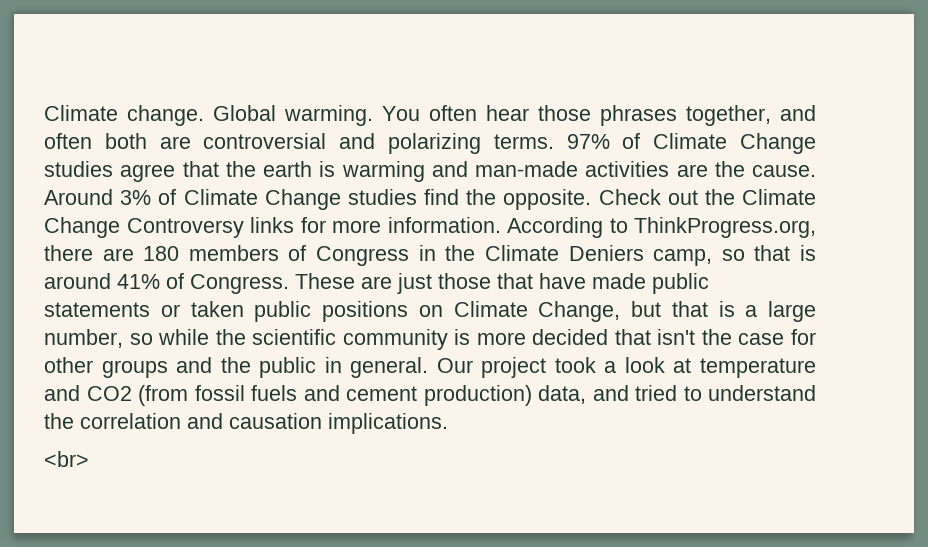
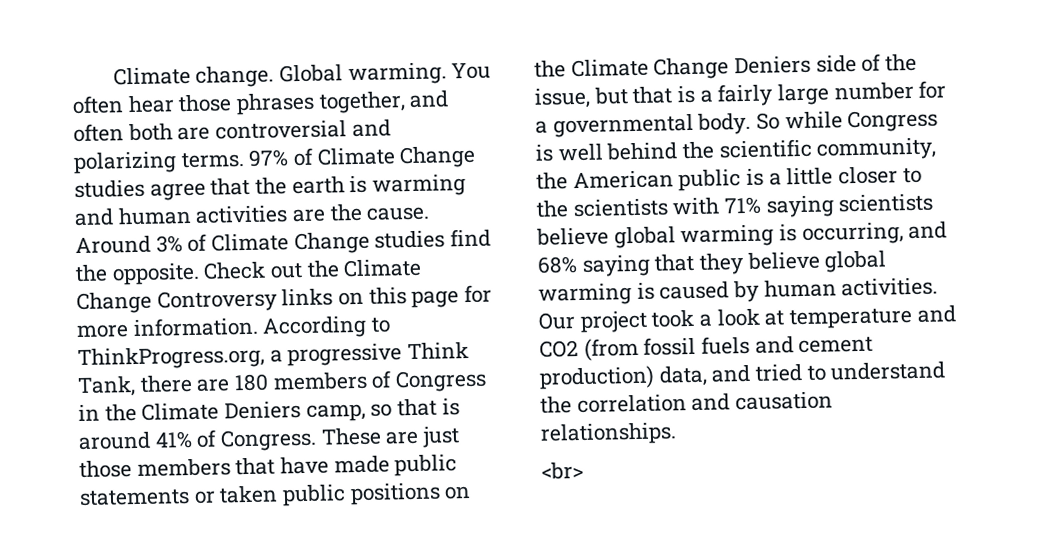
- 97% of Climate Change studies agree that the earth is warming and man-made activities are the cause.
+ 97% of Climate Change studies agree that the earth is warming and human activities are the cause.
- Check out the Climate Change Controversy links for more information.
+ Check out the Climate Change Controversy links on this page for more information.
- According to ThinkProgress.org, there are 180 members of Congress in the Climate Deniers camp, so that is around 41% of Congress.
+ According to ThinkProgress.org, a progressive Think Tank, there are 180 members of Congress in the Climate Deniers camp, so that is around 41% of Congress.
- These are just those that have made public statements or taken public positions on Climate Change, but that is a large number, so while the scientific community is more decided that isn't the case for other groups and the public in general.
+ These are just those members that have made public statements or taken public positions on the Climate Change Deniers side of the issue, but that is a fairly large number for a governmental body. So while Congress is well behind the scientific community, the American public is a little closer to the scientists with 71% saying scientists believe global warming is occurring, and 68% saying that they believe global warming is caused by human activities.
- Our project took a look at temperature and CO2 (from fossil fuels and cement production) data, and tried to understand the correlation and causation implications.
+ Our project took a look at temperature and CO2 (from fossil fuels and cement production) data, and tried to understand the correlation and causation relationships.

